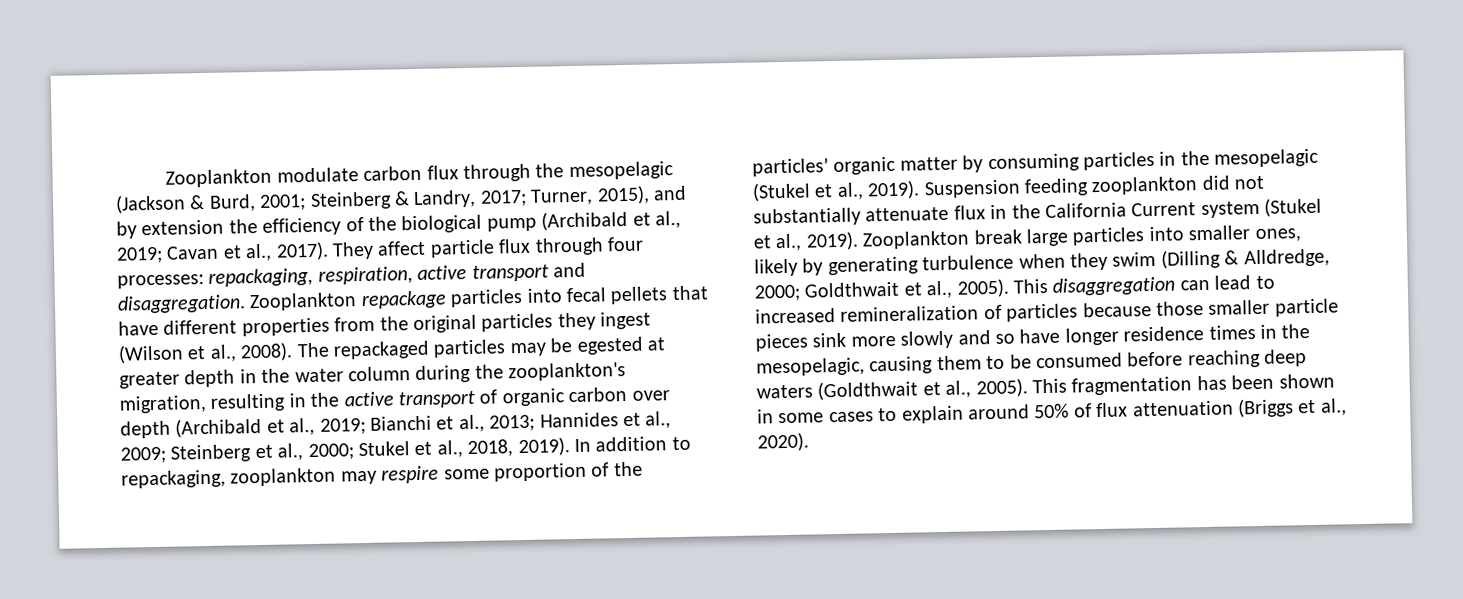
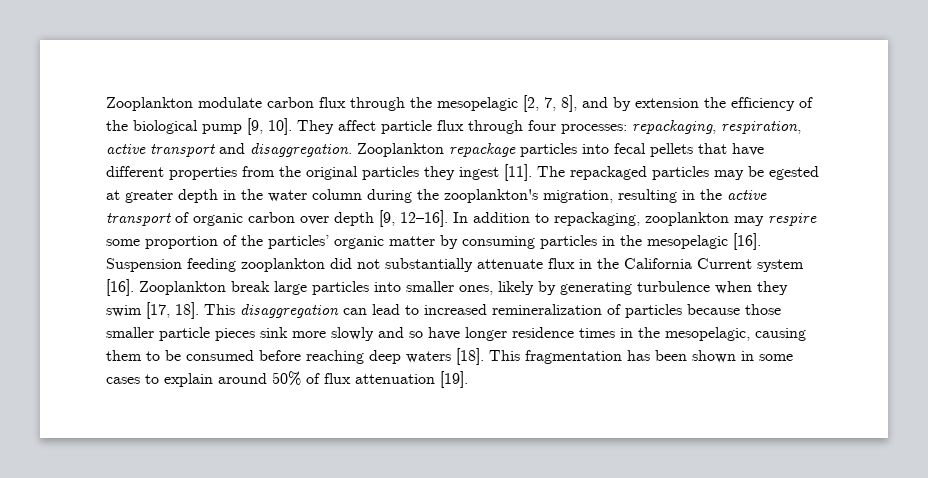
- Zooplankton modulate carbon flux through the mesopelagic (Jackson & Burd, 2001; Steinberg & Landry, 2017; Turner, 2015), and by extension the efficiency of the biological pump (Archibald et al., 2019; Cavan et al., 2017).
+ Zooplankton modulate carbon flux through the mesopelagic [2, 7, 8], and by extension the efficiency of the biological pump [9, 10].
- Zooplankton repackage particles into fecal pellets that have different properties from the original particles they ingest (Wilson et al., 2008).
+ Zooplankton repackage particles into fecal pellets that have different properties from the original particles they ingest [11].
- The repackaged particles may be egested at greater depth in the water column during the zooplankton's migration, resulting in the active transport of organic carbon over depth (Archibald et al., 2019; Bianchi et al., 2013; Hannides et al., 2009; Steinberg et al., 2000; Stukel et al., 2018, 2019).
+ The repackaged particles may be egested at greater depth in the water column during the zooplankton's migration, resulting in the active transport of organic carbon over depth [9, 12–16].
- In addition to repackaging, zooplankton may respire some proportion of the particles’ organic matter by consuming particles in the mesopelagic (Stukel et al., 2019).
+ In addition to repackaging, zooplankton may respire some proportion of the particles’ organic matter by consuming particles in the mesopelagic [16].
- Suspension feeding zooplankton did not substantially attenuate flux in the California Current system (Stukel et al., 2019).
+ Suspension feeding zooplankton did not substantially attenuate flux in the California Current system [16].
- Zooplankton break large particles into smaller ones, likely by generating turbulence when they swim (Dilling & Alldredge, 2000; Goldthwait et al., 2005).
+ Zooplankton break large particles into smaller ones, likely by generating turbulence when they swim [17, 18].
- This disaggregation can lead to increased remineralization of particles because those smaller particle pieces sink more slowly and so have longer residence times in the mesopelagic, causing them to be consumed before reaching deep waters (Goldthwait et al., 2005).
+ This disaggregation can lead to increased remineralization of particles because those smaller particle pieces sink more slowly and so have longer residence times in the mesopelagic, causing them to be consumed before reaching deep waters [18].
- This fragmentation has been shown in some cases to explain around 50% of flux attenuation (Briggs et al., 2020).
+ This fragmentation has been shown in some cases to explain around 50% of flux attenuation [19].

